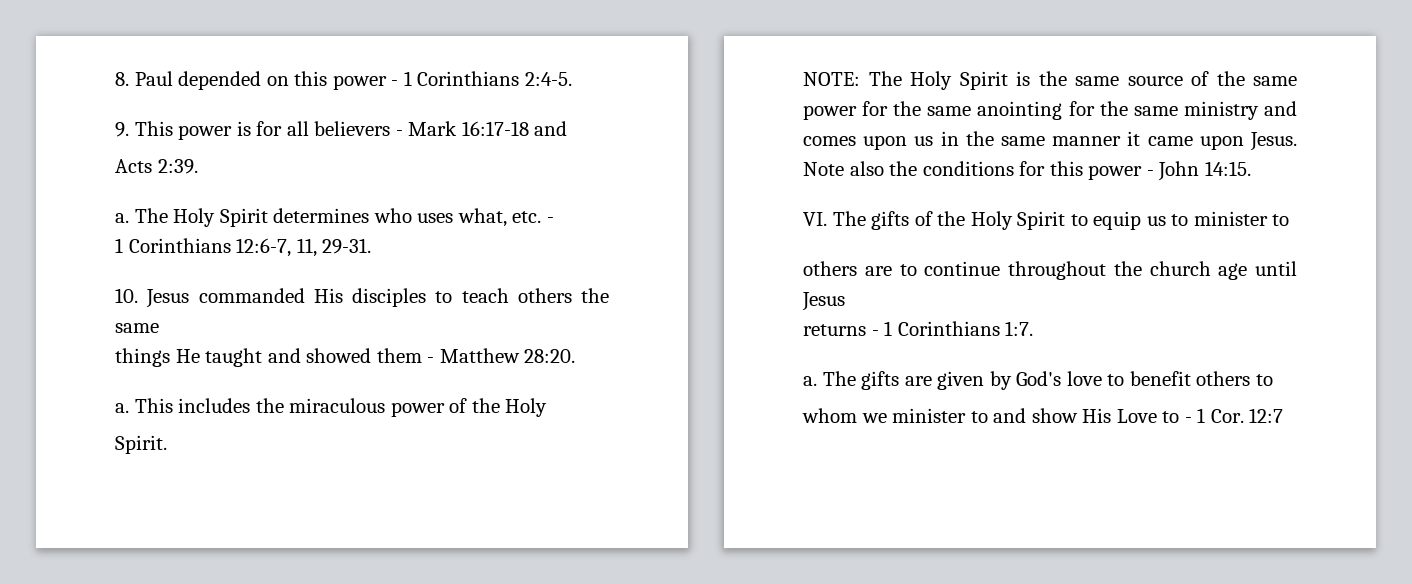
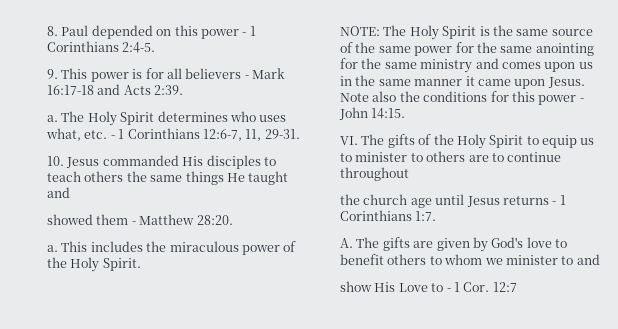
- 9. This power is for all believers - Mark 16:17-18 and
- Acts 2:39.
+ 9. This power is for all believers - Mark 16:17-18 and Acts 2:39.
- The Holy Spirit determines who uses what, etc. -
- 1 Corinthians 12:6-7, 11, 29-31.
+ The Holy Spirit determines who uses what, etc. - 1 Corinthians 12:6-7, 11, 29-31.
- 10. Jesus commanded His disciples to teach others the same
- things He taught and showed them - Matthew 28:20.
+ 10. Jesus commanded His disciples to teach others the same things He taught and
+ showed them - Matthew 28:20.
- This includes the miraculous power of the Holy
- Spirit.
+ This includes the miraculous power of the Holy Spirit.
- VI. The gifts of the Holy Spirit to equip us to minister to
- others are to continue throughout the church age until Jesus
- returns - 1 Corinthians 1:7.
+ VI. The gifts of the Holy Spirit to equip us to minister to others are to continue throughout
+ the church age until Jesus returns - 1 Corinthians 1:7.
- a. The gifts are given by God's love to benefit others to
- whom we minister to and show His Love to - 1 Cor. 12:7
+ A. The gifts are given by God's love to benefit others to whom we minister to and
+ show His Love to - 1 Cor. 12:7

